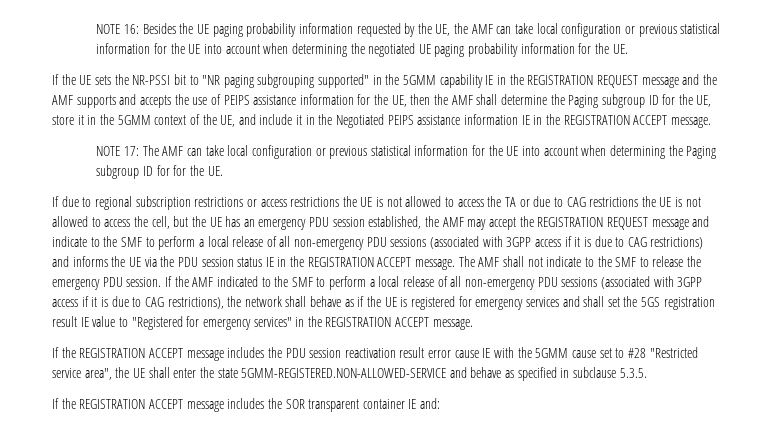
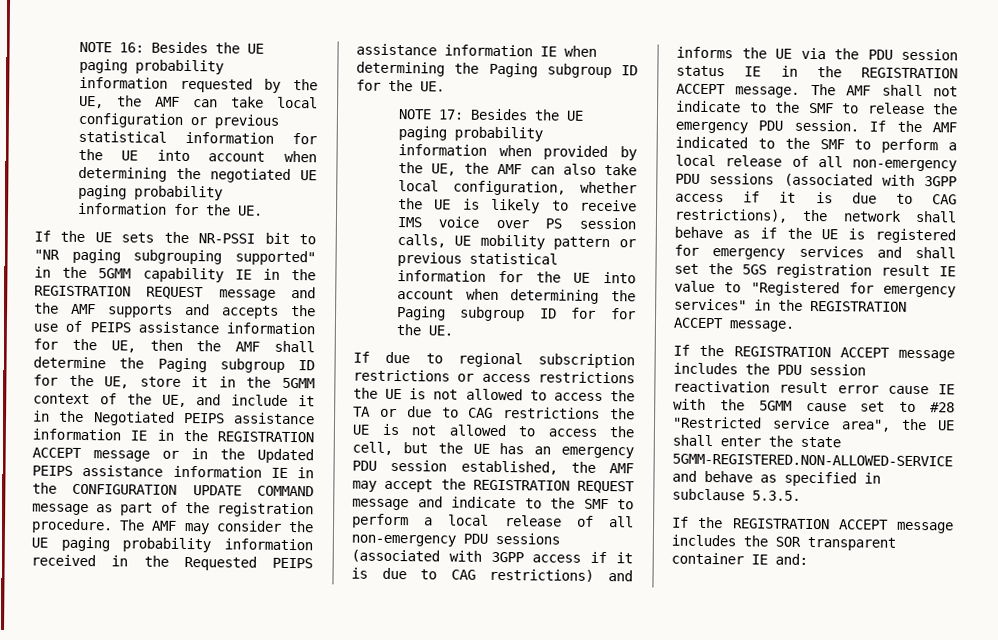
- If the UE sets the NR-PSSI bit to "NR paging subgrouping supported" in the 5GMM capability IE in the REGISTRATION REQUEST message and the AMF supports and accepts the use of PEIPS assistance information for the UE, then the AMF shall determine the Paging subgroup ID for the UE, store it in the 5GMM context of the UE, and include it in the Negotiated PEIPS assistance information IE in the REGISTRATION ACCEPT message.
- NOTE 17: The AMF can take local configuration or previous statistical information for the UE into account when determining the Paging subgroup ID for for the UE.
+ If the UE sets the NR-PSSI bit to "NR paging subgrouping supported" in the 5GMM capability IE in the REGISTRATION REQUEST message and the AMF supports and accepts the use of PEIPS assistance information for the UE, then the AMF shall determine the Paging subgroup ID for the UE, store it in the 5GMM context of the UE, and include it in the Negotiated PEIPS assistance information IE in the REGISTRATION ACCEPT message or in the Updated PEIPS assistance information IE in the CONFIGURATION UPDATE COMMAND message as part of the registration procedure. The AMF may consider the UE paging probability information received in the Requested PEIPS assistance information IE when determining the Paging subgroup ID for the UE.
+ NOTE 17: Besides the UE paging probability information when provided by the UE, the AMF can also take local configuration, whether the UE is likely to receive IMS voice over PS session calls, UE mobility pattern or previous statistical information for the UE into account when determining the Paging subgroup ID for for the UE.

